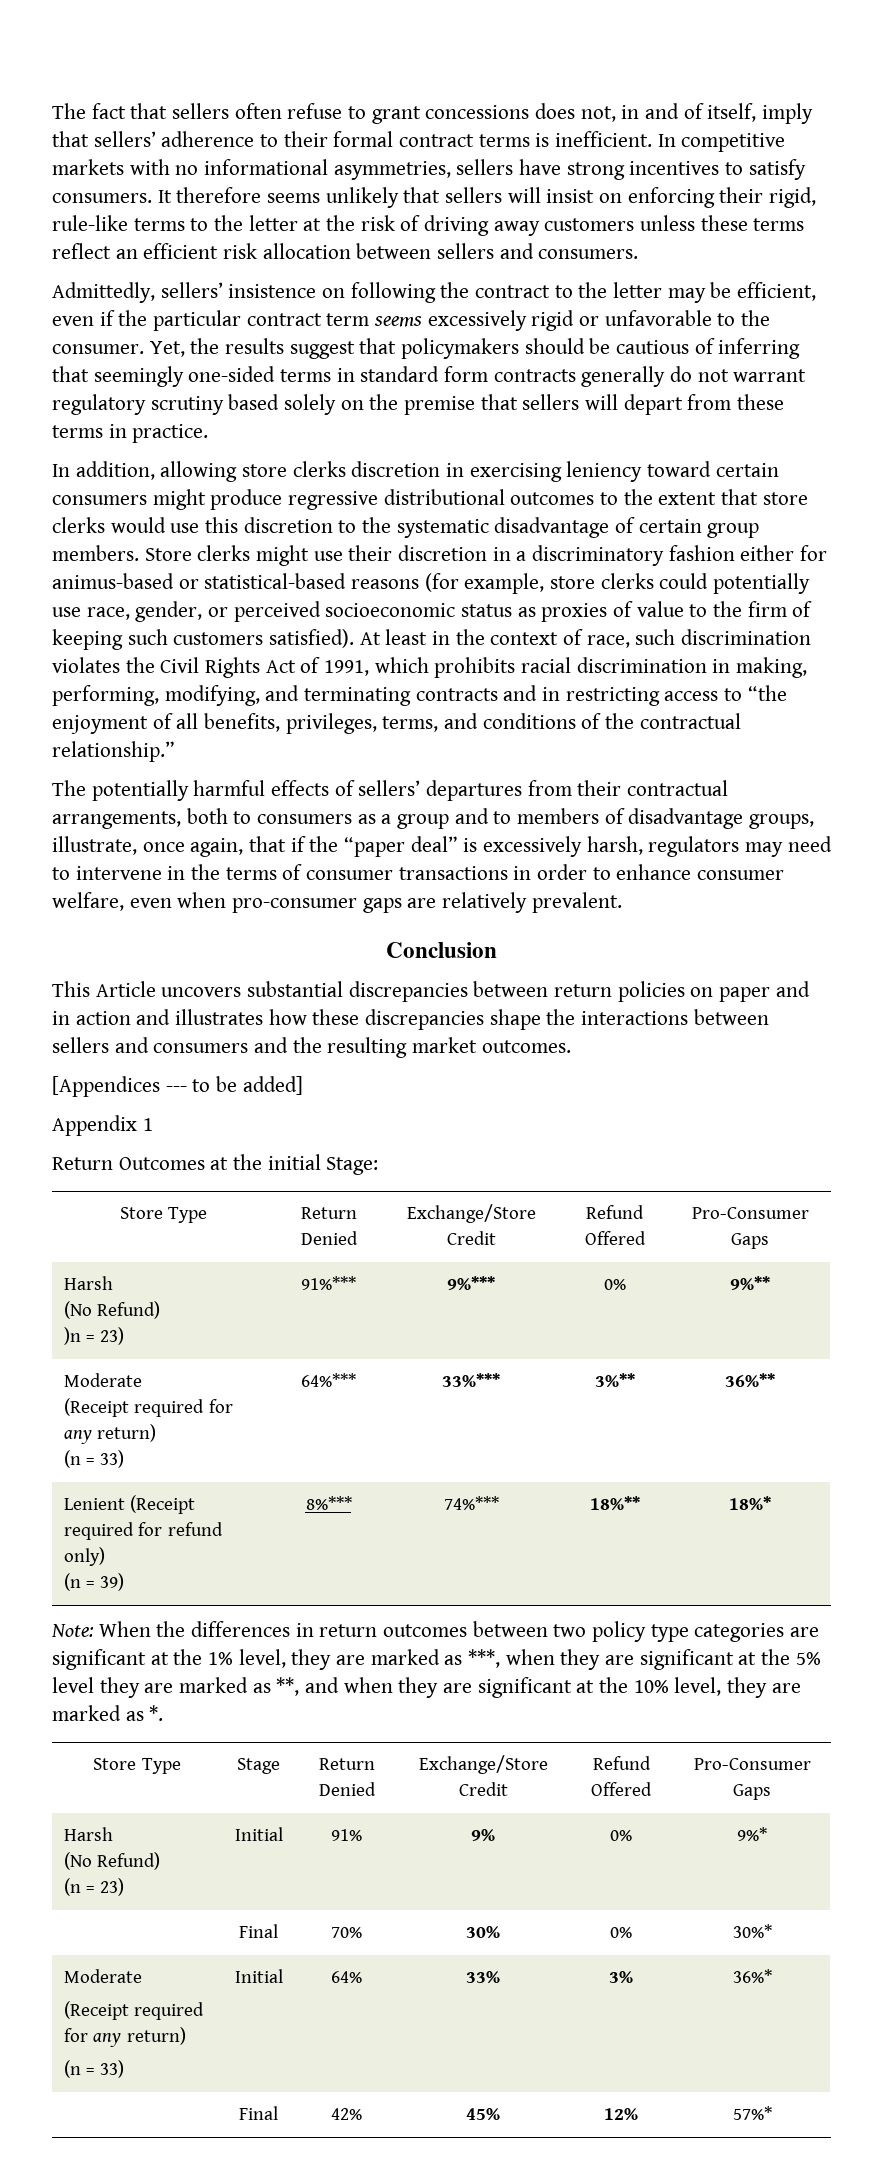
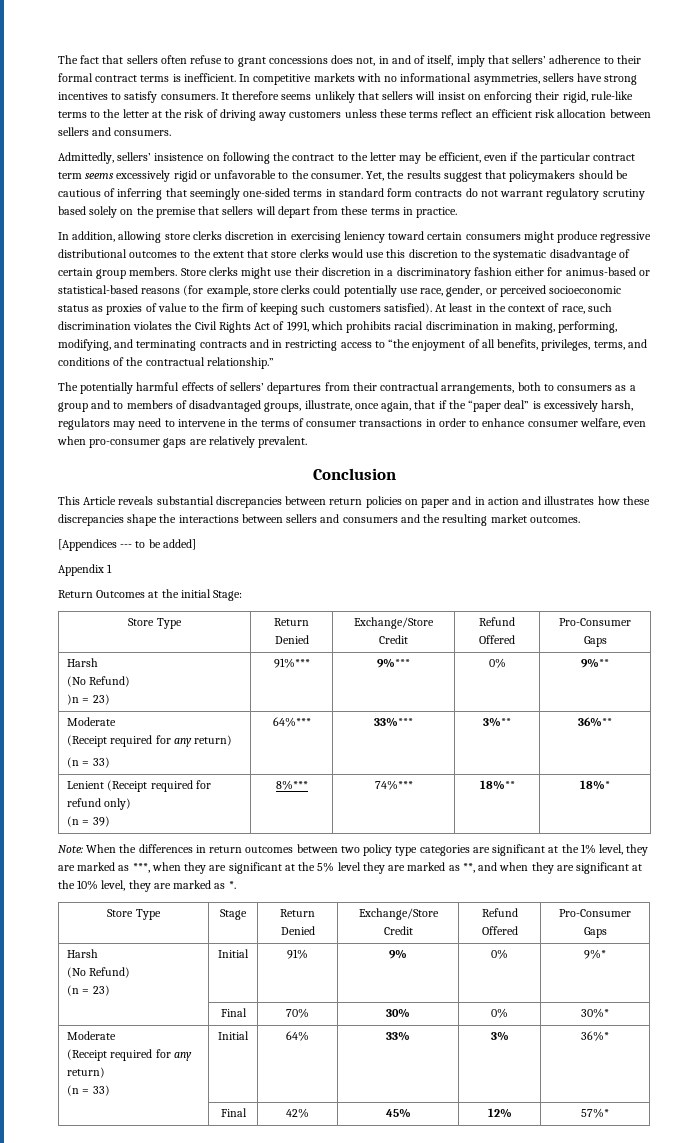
- Yet, the results suggest that policymakers should be cautious of inferring that seemingly one-sided terms in standard form contracts generally do not warrant regulatory scrutiny based solely on the premise that sellers will depart from these terms in practice.
+ Yet, the results suggest that policymakers should be cautious of inferring that seemingly one-sided terms in standard form contracts do not warrant regulatory scrutiny based solely on the premise that sellers will depart from these terms in practice.
- The potentially harmful effects of sellers’ departures from their contractual arrangements, both to consumers as a group and to members of disadvantage groups, illustrate, once again, that if the “paper deal” is excessively harsh, regulators may need to intervene in the terms of consumer transactions in order to enhance consumer welfare, even when pro-consumer gaps are relatively prevalent.
+ The potentially harmful effects of sellers’ departures from their contractual arrangements, both to consumers as a group and to members of disadvantaged groups, illustrate, once again, that if the “paper deal” is excessively harsh, regulators may need to intervene in the terms of consumer transactions in order to enhance consumer welfare, even when pro-consumer gaps are relatively prevalent.
- This Article uncovers substantial discrepancies between return policies on paper and in action and illustrates how these discrepancies shape the interactions between sellers and consumers and the resulting market outcomes.
+ This Article reveals substantial discrepancies between return policies on paper and in action and illustrates how these discrepancies shape the interactions between sellers and consumers and the resulting market outcomes.

